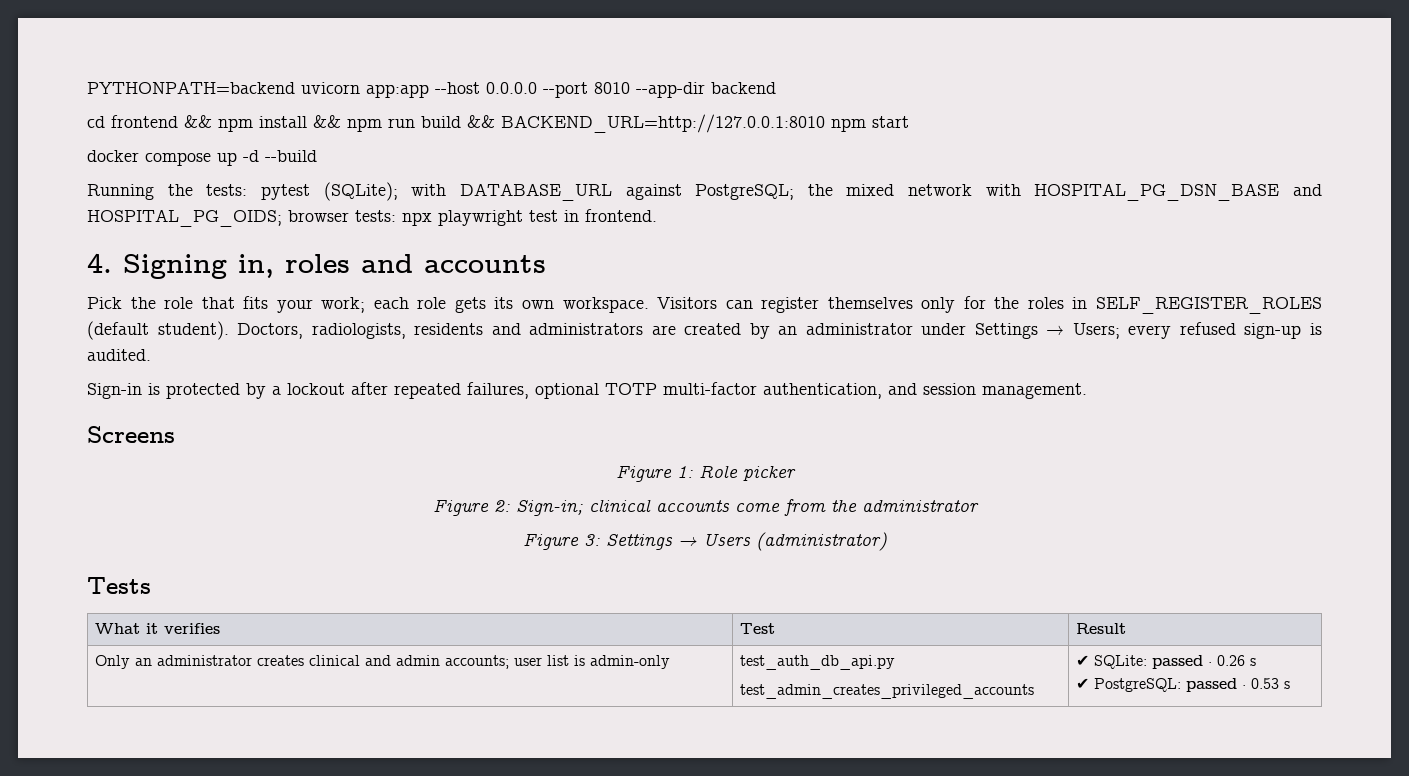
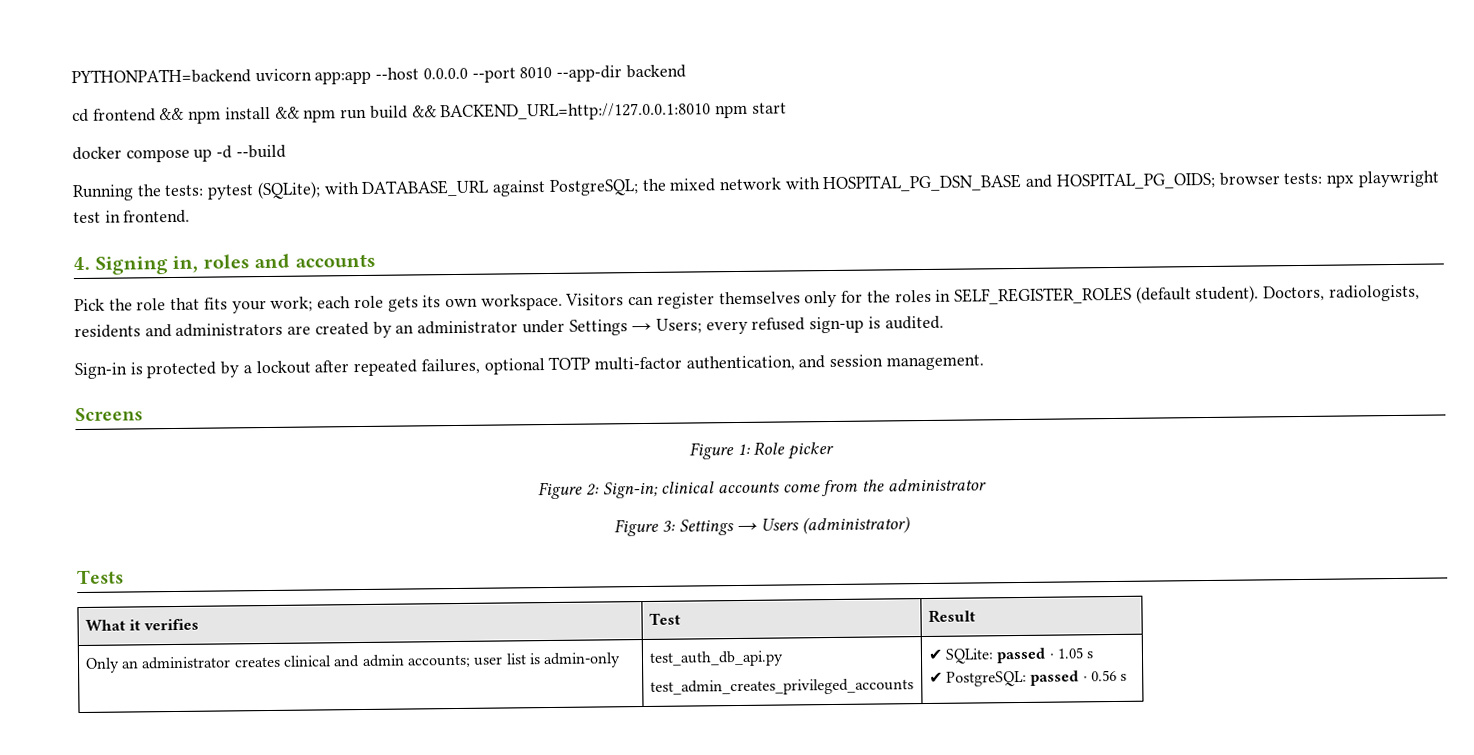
  Only an administrator creates clinical and admin accounts; user list is admin-only | test_auth_db_api.py
- test_admin_creates_privileged_accounts | ✔ SQLite: passed · 0.26 s
- ✔ PostgreSQL: passed · 0.53 s
+ test_admin_creates_privileged_accounts | ✔ SQLite: passed · 1.05 s
+ ✔ PostgreSQL: passed · 0.56 s

